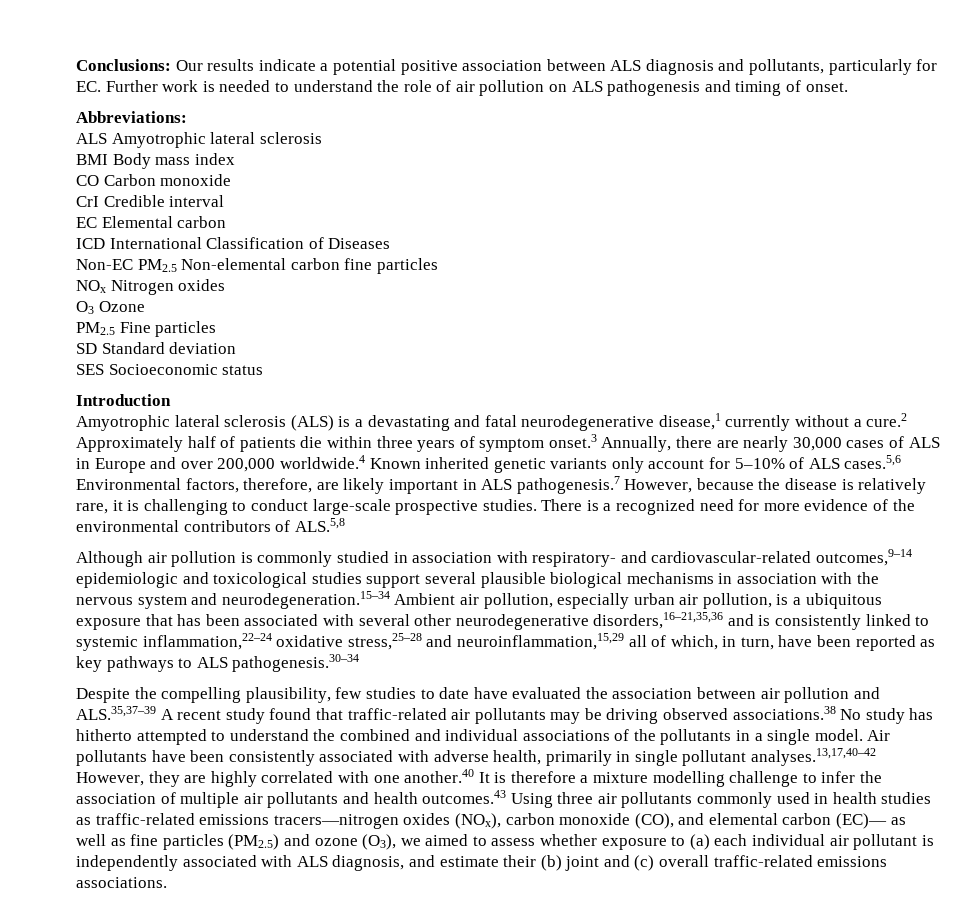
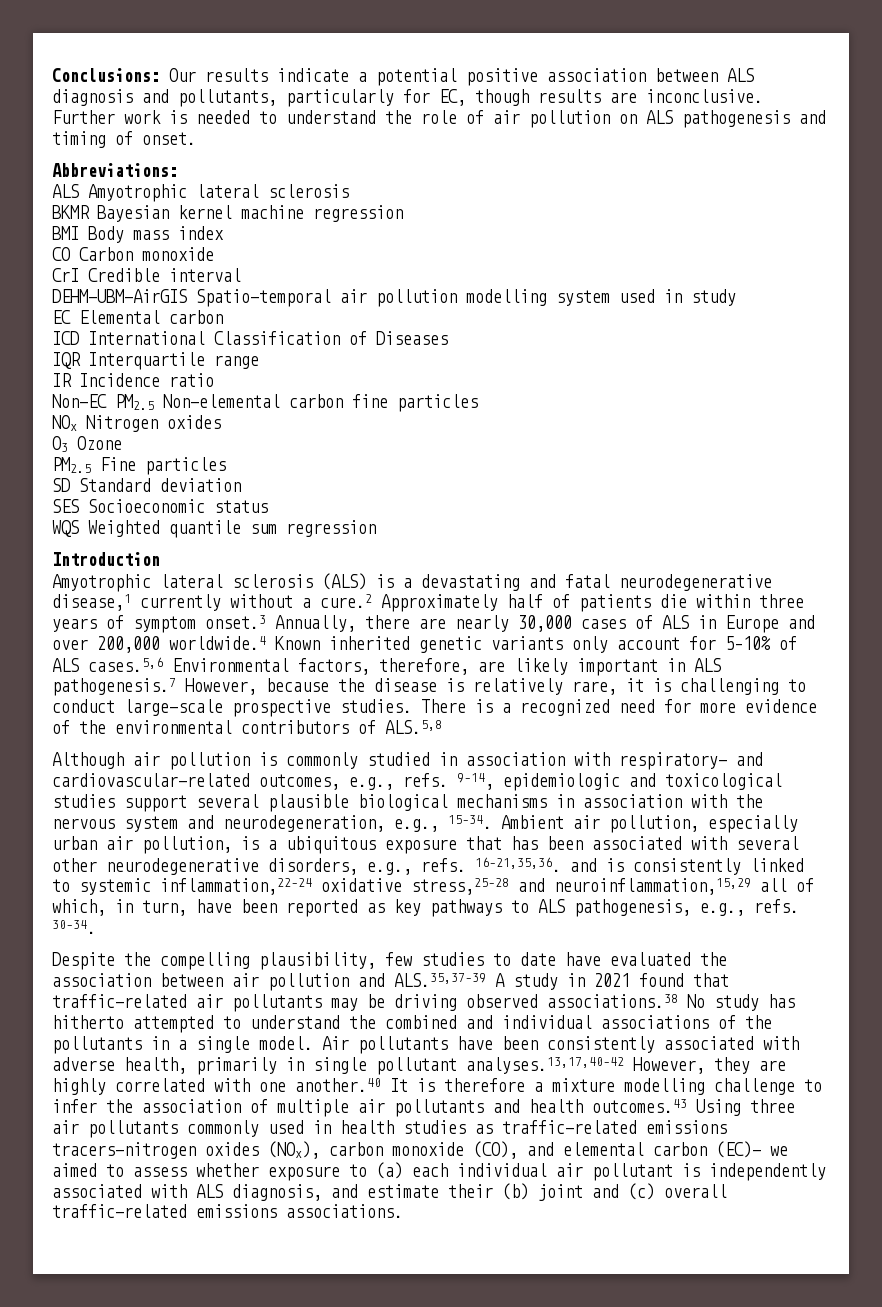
- Conclusions: Our results indicate a potential positive association between ALS diagnosis and pollutants, particularly for EC. Further work is needed to understand the role of air pollution on ALS pathogenesis and timing of onset.
+ Conclusions: Our results indicate a potential positive association between ALS diagnosis and pollutants, particularly for EC, though results are inconclusive. Further work is needed to understand the role of air pollution on ALS pathogenesis and timing of onset.
+ BKMR Bayesian kernel machine regression
+ DEHM-UBM-AirGIS Spatio-temporal air pollution modelling system used in study
+ IQR Interquartile range
+ IR Incidence ratio
+ WQS Weighted quantile sum regression
- Although air pollution is commonly studied in association with respiratory- and cardiovascular-related outcomes,9–14 epidemiologic and toxicological studies support several plausible biological mechanisms in association with the nervous system and neurodegeneration.15–34 Ambient air pollution, especially urban air pollution, is a ubiquitous exposure that has been associated with several other neurodegenerative disorders,16–21,35,36 and is consistently linked to systemic inflammation,22–24 oxidative stress,25–28 and neuroinflammation,15,29 all of which, in turn, have been reported as key pathways to ALS pathogenesis.30–34
+ Although air pollution is commonly studied in association with respiratory- and cardiovascular-related outcomes, e.g., refs. 9–14, epidemiologic and toxicological studies support several plausible biological mechanisms in association with the nervous system and neurodegeneration, e.g., 15–34. Ambient air pollution, especially urban air pollution, is a ubiquitous exposure that has been associated with several other neurodegenerative disorders, e.g., refs. 16–21,35,36. and is consistently linked to systemic inflammation,22–24 oxidative stress,25–28 and neuroinflammation,15,29 all of which, in turn, have been reported as key pathways to ALS pathogenesis, e.g., refs. 30–34.
- Despite the compelling plausibility, few studies to date have evaluated the association between air pollution and ALS.35,37–39 A recent study found that traffic-related air pollutants may be driving observed associations.38 No study has hitherto attempted to understand the combined and individual associations of the pollutants in a single model.
+ Despite the compelling plausibility, few studies to date have evaluated the association between air pollution and ALS.35,37–39 A study in 2021 found that traffic-related air pollutants may be driving observed associations.38 No study has hitherto attempted to understand the combined and individual associations of the pollutants in a single model.
- Air pollutants have been consistently associated with adverse health, primarily in single pollutant analyses.13,17,40–42 However, they are highly correlated with one another.40 It is therefore a mixture modelling challenge to infer the association of multiple air pollutants and health outcomes.43 Using three air pollutants commonly used in health studies as traffic-related emissions tracers—nitrogen oxides (NOx), carbon monoxide (CO), and elemental carbon (EC)— as well as fine particles (PM2.5) and ozone (O3), we aimed to assess whether exposure to (a) each individual air pollutant is independently associated with ALS diagnosis, and estimate their (b) joint and (c) overall traffic-related emissions associations.
+ Air pollutants have been consistently associated with adverse health, primarily in single pollutant analyses.13,17,40–42 However, they are highly correlated with one another.40 It is therefore a mixture modelling challenge to infer the association of multiple air pollutants and health outcomes.43 Using three air pollutants commonly used in health studies as traffic-related emissions tracers—nitrogen oxides (NOx), carbon monoxide (CO), and elemental carbon (EC)— we aimed to assess whether exposure to (a) each individual air pollutant is independently associated with ALS diagnosis, and estimate their (b) joint and (c) overall traffic-related emissions associations.

